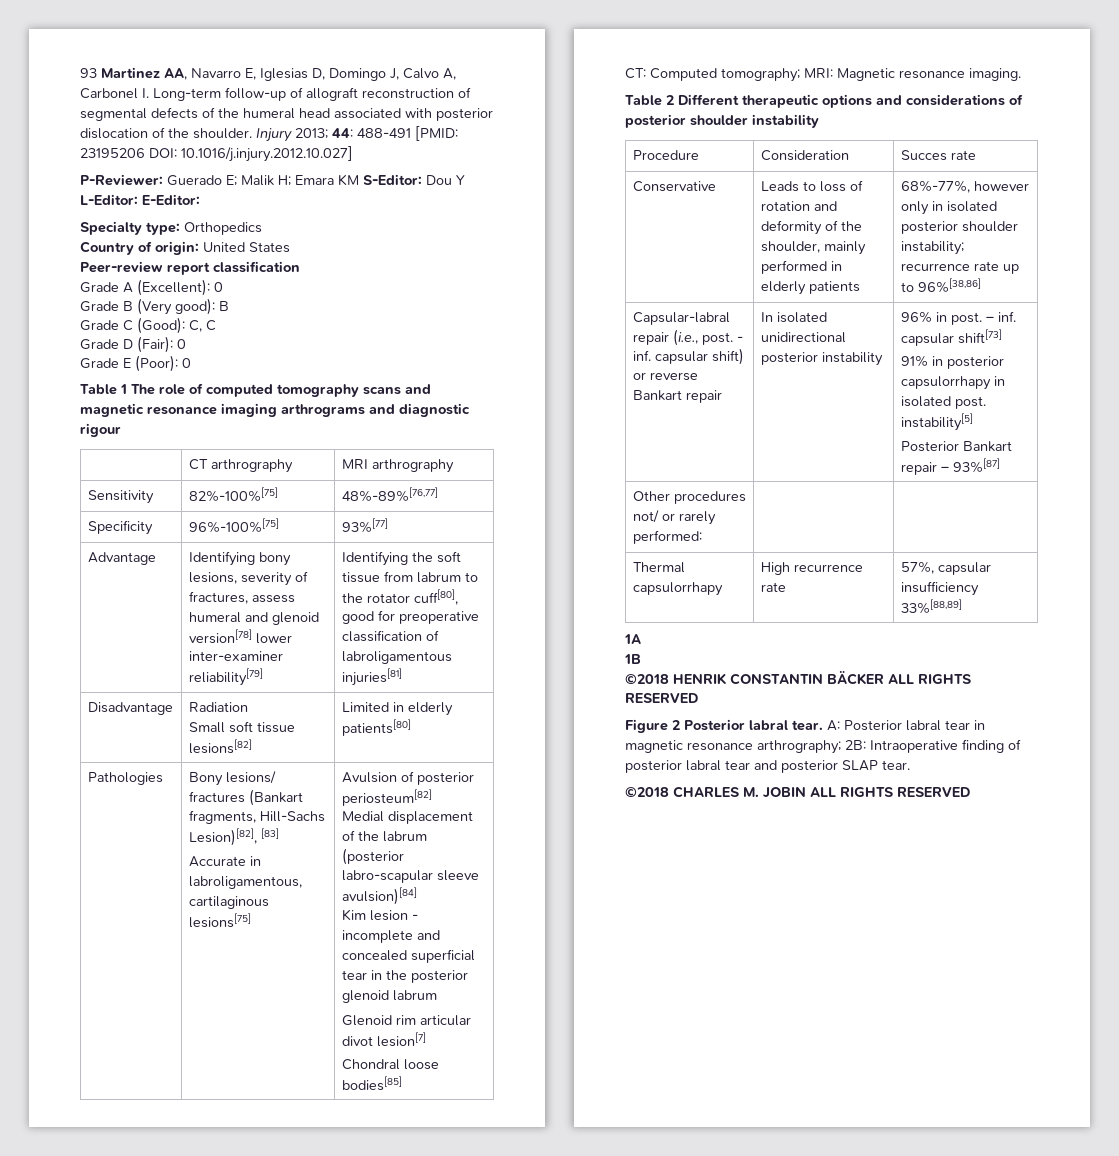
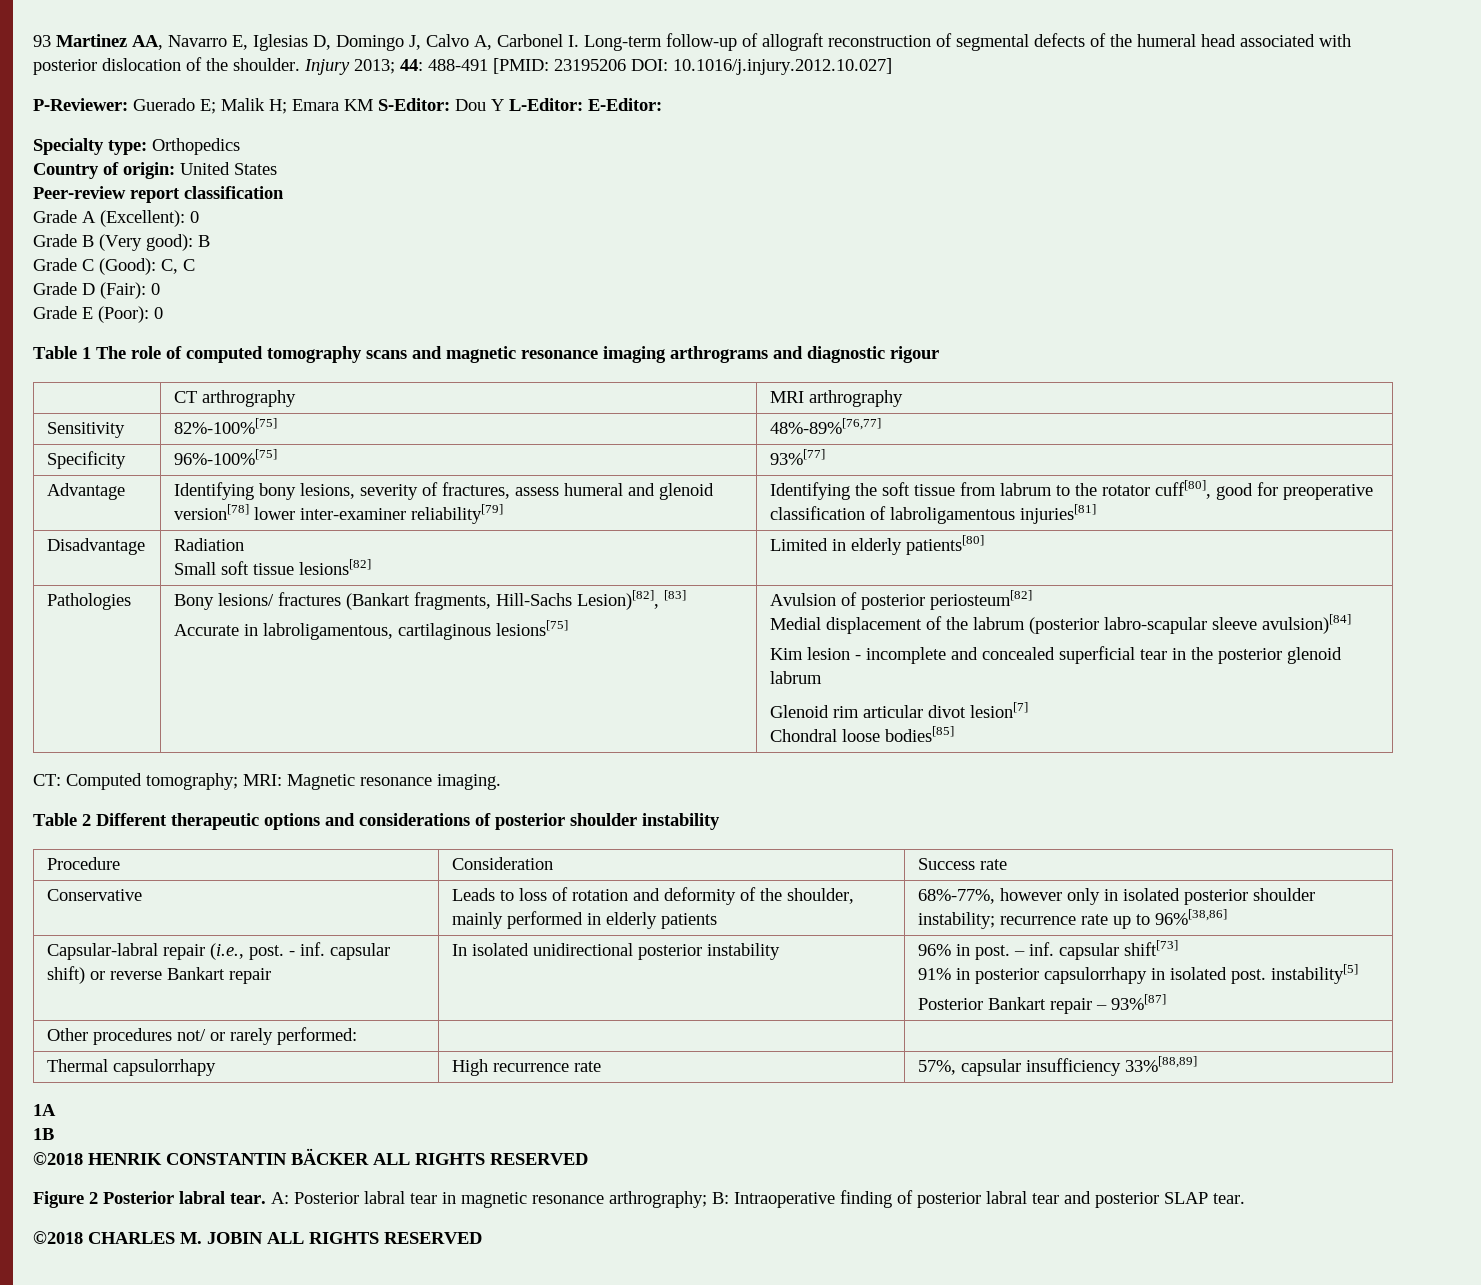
- Procedure | Consideration | Succes rate
+ Procedure | Consideration | Success rate
- A: Posterior labral tear in magnetic resonance arthrography; 2B: Intraoperative finding of posterior labral tear and posterior SLAP tear.
+ A: Posterior labral tear in magnetic resonance arthrography; B: Intraoperative finding of posterior labral tear and posterior SLAP tear.

